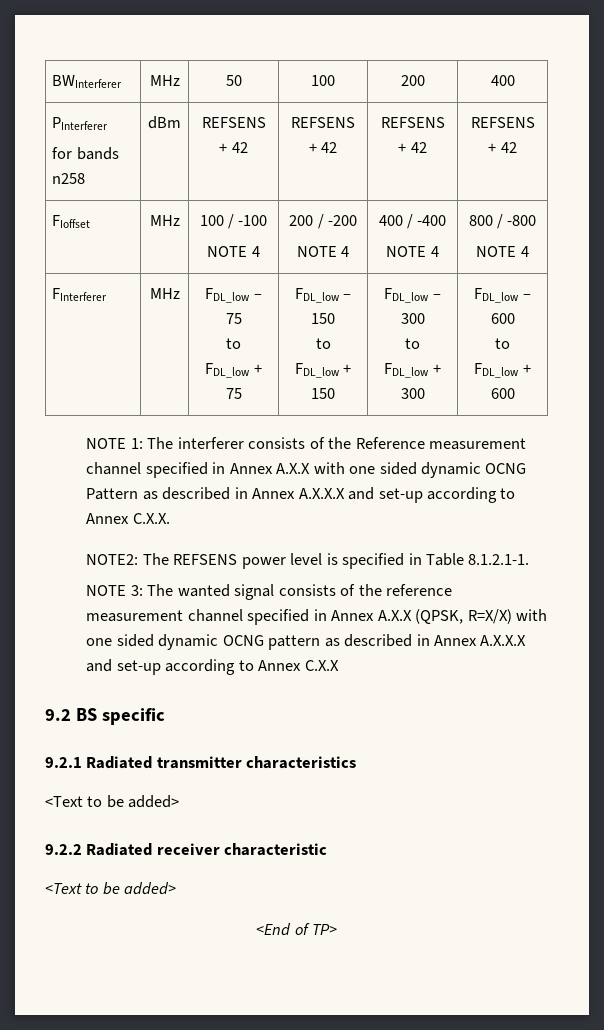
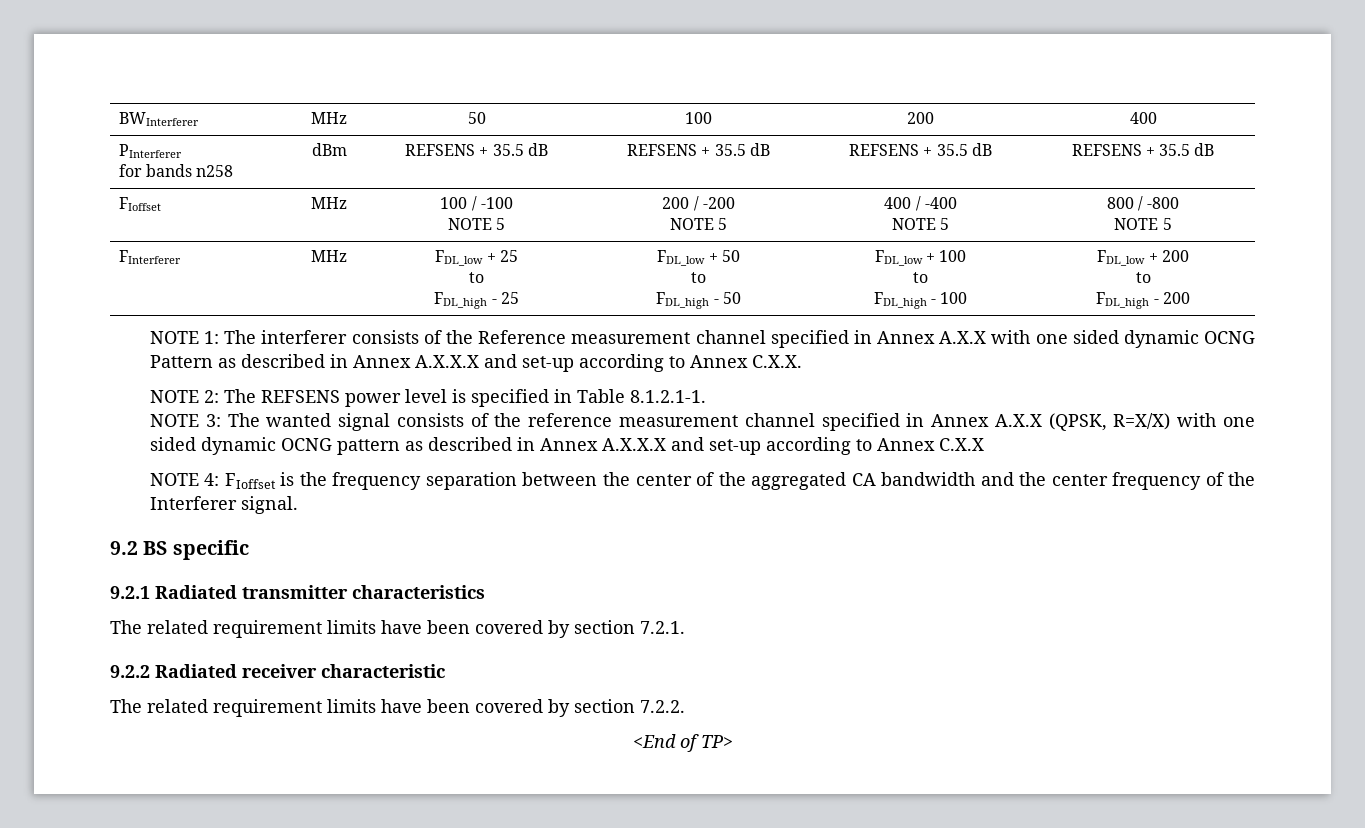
  PInterferer
- for bands n258 | dBm | REFSENS + 42 | REFSENS + 42 | REFSENS + 42 | REFSENS + 42
+ for bands n258 | dBm | REFSENS + 35.5 dB | REFSENS + 35.5 dB | REFSENS + 35.5 dB | REFSENS + 35.5 dB
  FIoffset | MHz | 100 / -100
- NOTE 4 | 200 / -200
- NOTE 4 | 400 / -400
- NOTE 4 | 800 / -800
- NOTE 4
+ NOTE 5 | 200 / -200
+ NOTE 5 | 400 / -400
+ NOTE 5 | 800 / -800
+ NOTE 5
- FInterferer | MHz | FDL_low – 75
+ FInterferer | MHz | FDL_low + 25
  to
- FDL_low + 75 | FDL_low – 150
+ FDL_high - 25 | FDL_low + 50
  to
- FDL_low + 150 | FDL_low – 300
+ FDL_high - 50 | FDL_low + 100
  to
- FDL_low + 300 | FDL_low – 600
+ FDL_high - 100 | FDL_low + 200
  to
- FDL_low + 600
+ FDL_high - 200
- NOTE2: The REFSENS power level is specified in Table 8.1.2.1-1.
+ NOTE 2: The REFSENS power level is specified in Table 8.1.2.1-1.
+ NOTE 4: FIoffset is the frequency separation between the center of the aggregated CA bandwidth and the center frequency of the Interferer signal.
  9.2.1 Radiated transmitter characteristics
- <Text to be added>
+ The related requirement limits have been covered by section 7.2.1.
  9.2.2 Radiated receiver characteristic
- <Text to be added>
+ The related requirement limits have been covered by section 7.2.2.

